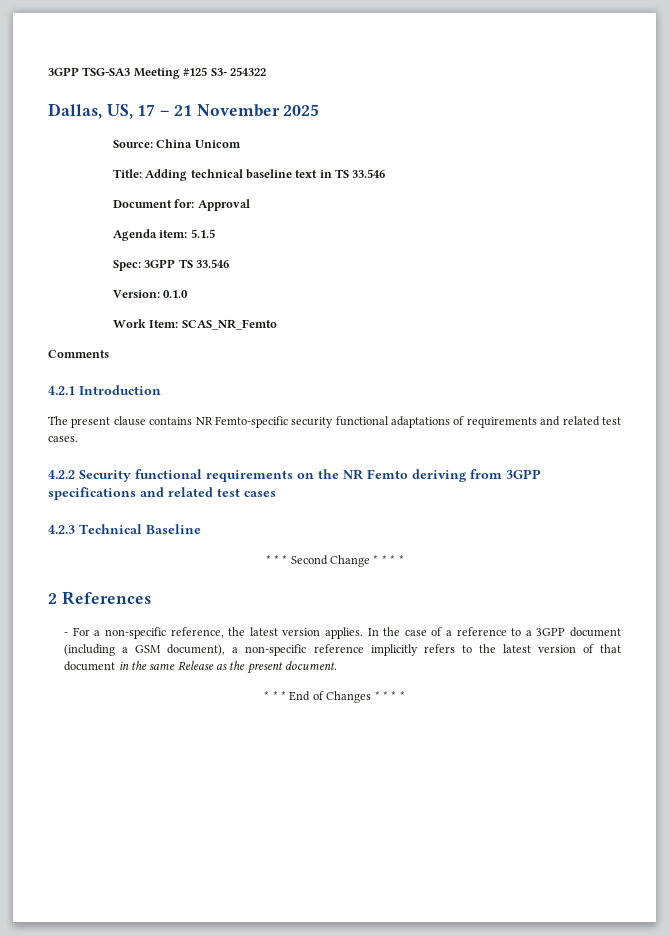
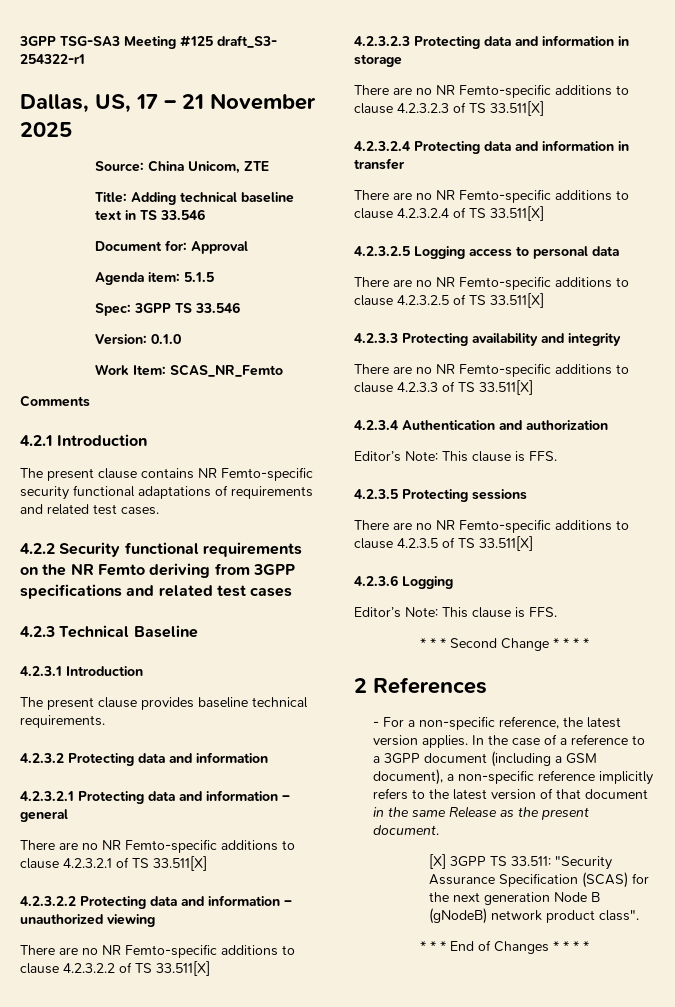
- 3GPP TSG-SA3 Meeting #125 S3- 254322
+ 3GPP TSG-SA3 Meeting #125 draft_S3- 254322-r1
- Source: China Unicom
+ Source: China Unicom, ZTE
+ 4.2.3.1 Introduction
+ The present clause provides baseline technical requirements.
+ 4.2.3.2 Protecting data and information
+ 4.2.3.2.1 Protecting data and information – general
+ There are no NR Femto-specific additions to clause 4.2.3.2.1 of TS 33.511[X]
+ 4.2.3.2.2 Protecting data and information – unauthorized viewing
+ There are no NR Femto-specific additions to clause 4.2.3.2.2 of TS 33.511[X]
+ 4.2.3.2.3 Protecting data and information in storage
+ There are no NR Femto-specific additions to clause 4.2.3.2.3 of TS 33.511[X]
+ 4.2.3.2.4 Protecting data and information in transfer
+ There are no NR Femto-specific additions to clause 4.2.3.2.4 of TS 33.511[X]
+ 4.2.3.2.5 Logging access to personal data
+ There are no NR Femto-specific additions to clause 4.2.3.2.5 of TS 33.511[X]
+ 4.2.3.3 Protecting availability and integrity
+ There are no NR Femto-specific additions to clause 4.2.3.3 of TS 33.511[X]
+ 4.2.3.4 Authentication and authorization
+ Editor’s Note: This clause is FFS.
+ 4.2.3.5 Protecting sessions
+ There are no NR Femto-specific additions to clause 4.2.3.5 of TS 33.511[X]
+ 4.2.3.6 Logging
+ Editor’s Note: This clause is FFS.
+ [X] 3GPP TS 33.511: "Security Assurance Specification (SCAS) for the next generation Node B (gNodeB) network product class".

